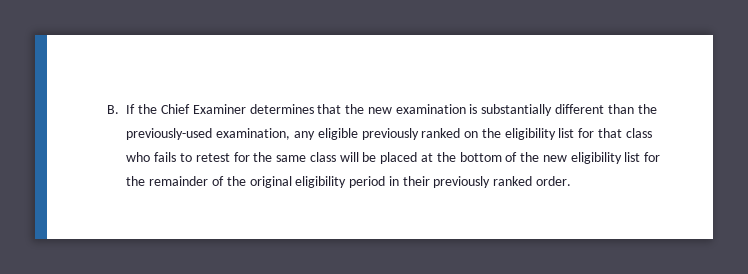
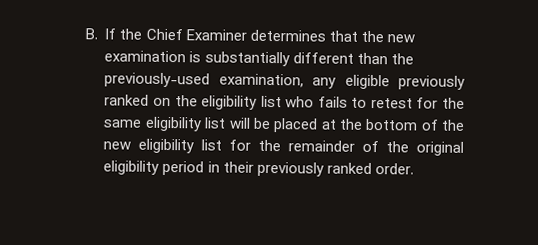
- B. If the Chief Examiner determines that the new examination is substantially different than the previously-used examination, any eligible previously ranked on the eligibility list for that class who fails to retest for the same class will be placed at the bottom of the new eligibility list for the remainder of the original eligibility period in their previously ranked order.
+ B. If the Chief Examiner determines that the new examination is substantially different than the previously-used examination, any eligible previously ranked on the eligibility list who fails to retest for the same eligibility list will be placed at the bottom of the new eligibility list for the remainder of the original eligibility period in their previously ranked order.

